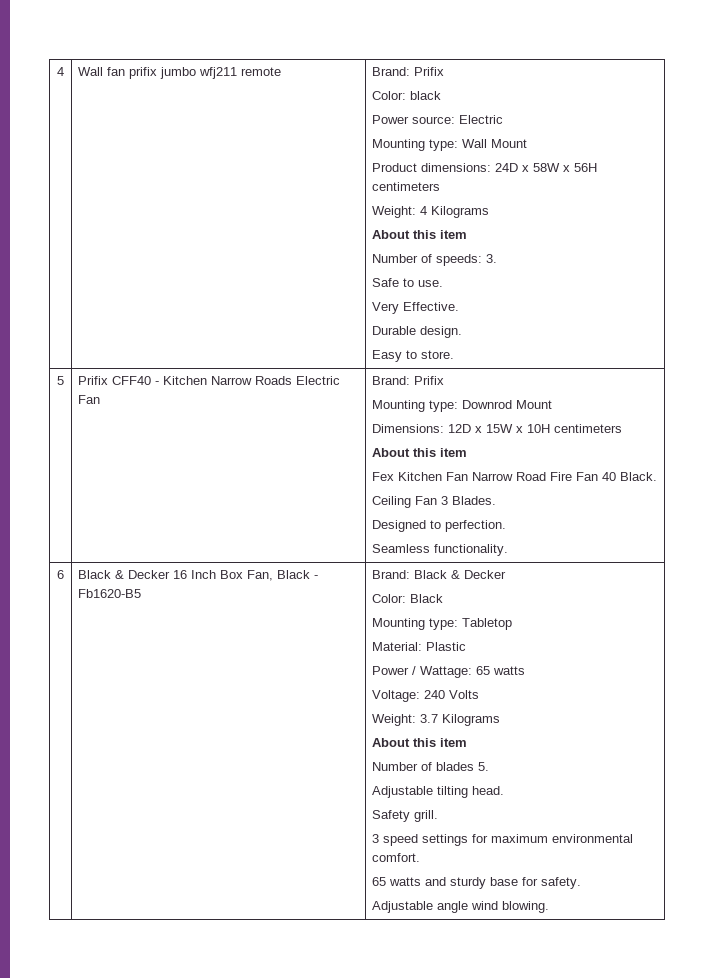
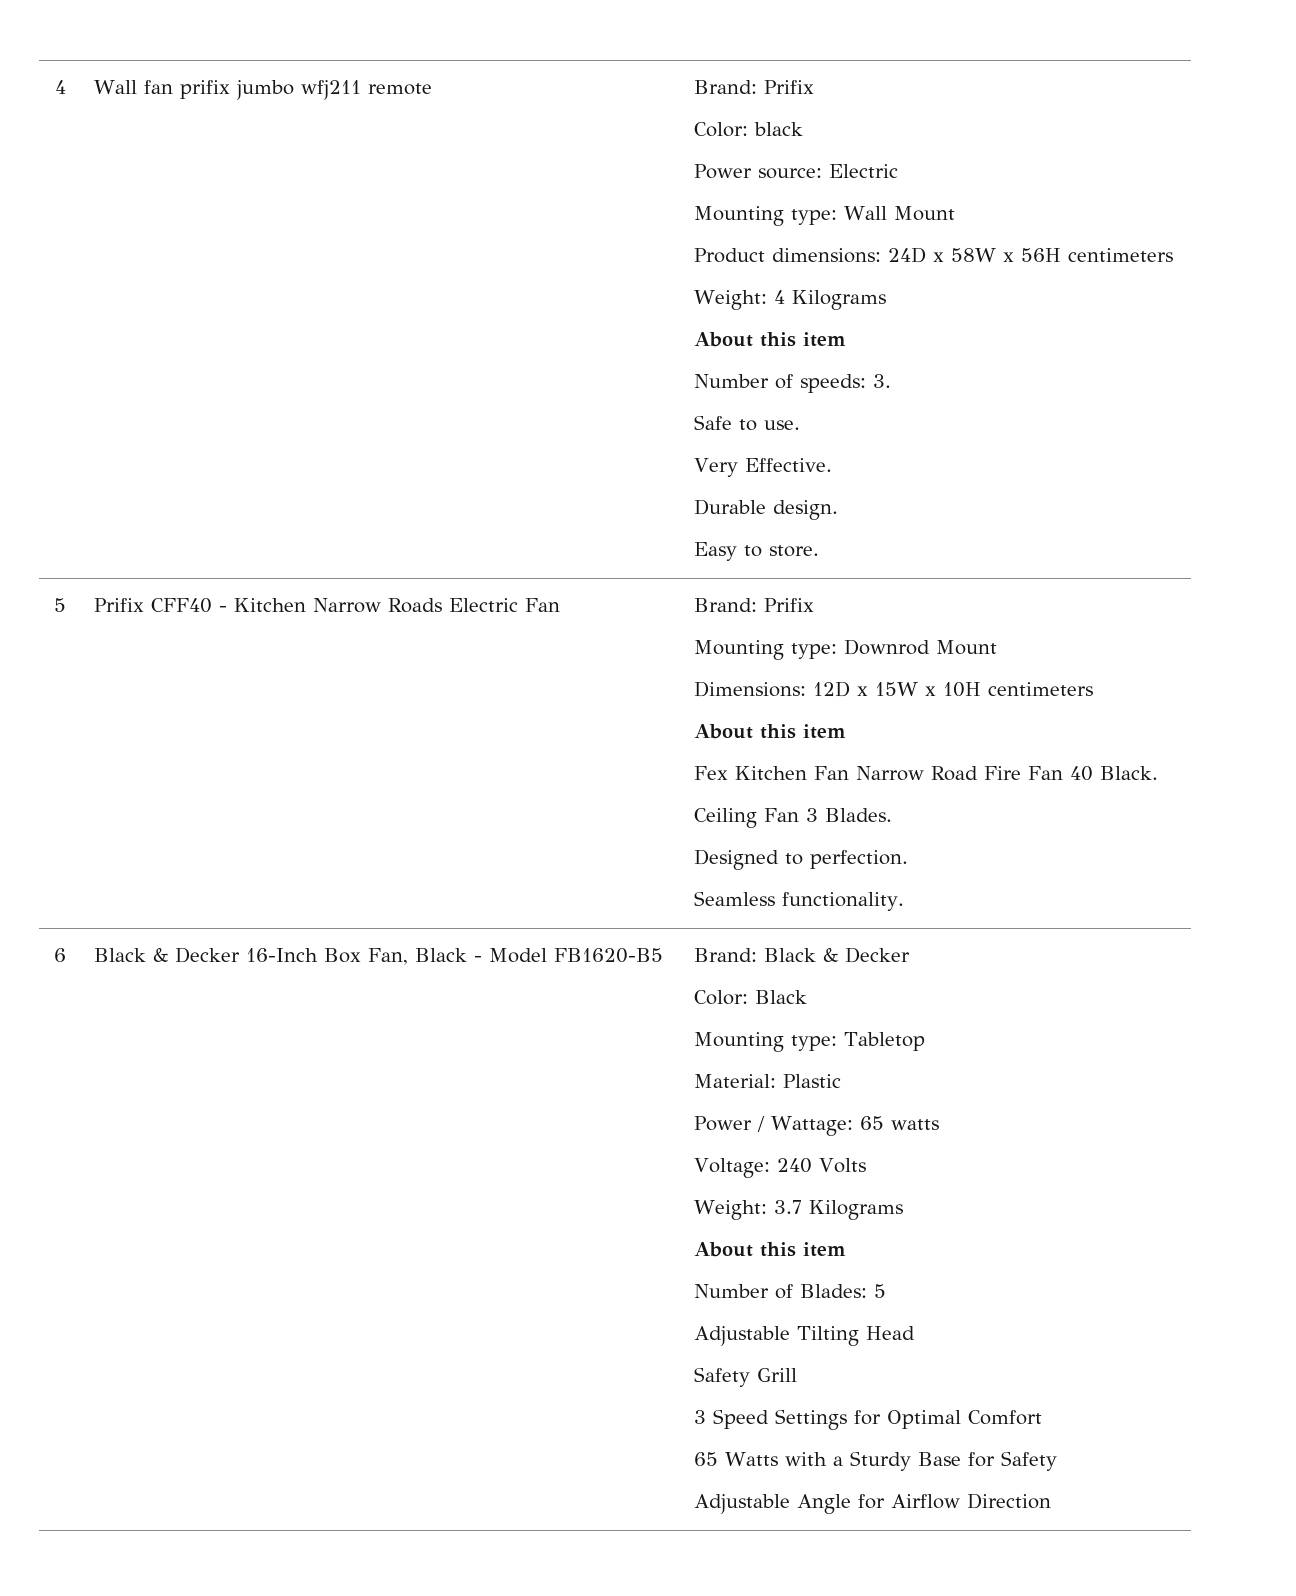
- Black & Decker 16 Inch Box Fan, Black - Fb1620-B5
+ Black & Decker 16-Inch Box Fan, Black - Model FB1620-B5
- Number of blades 5.
- Adjustable tilting head.
- Safety grill.
- 3 speed settings for maximum environmental comfort.
- 65 watts and sturdy base for safety.
- Adjustable angle wind blowing.
+ Number of Blades: 5
+ Adjustable Tilting Head
+ Safety Grill
+ 3 Speed Settings for Optimal Comfort
+ 65 Watts with a Sturdy Base for Safety
+ Adjustable Angle for Airflow Direction

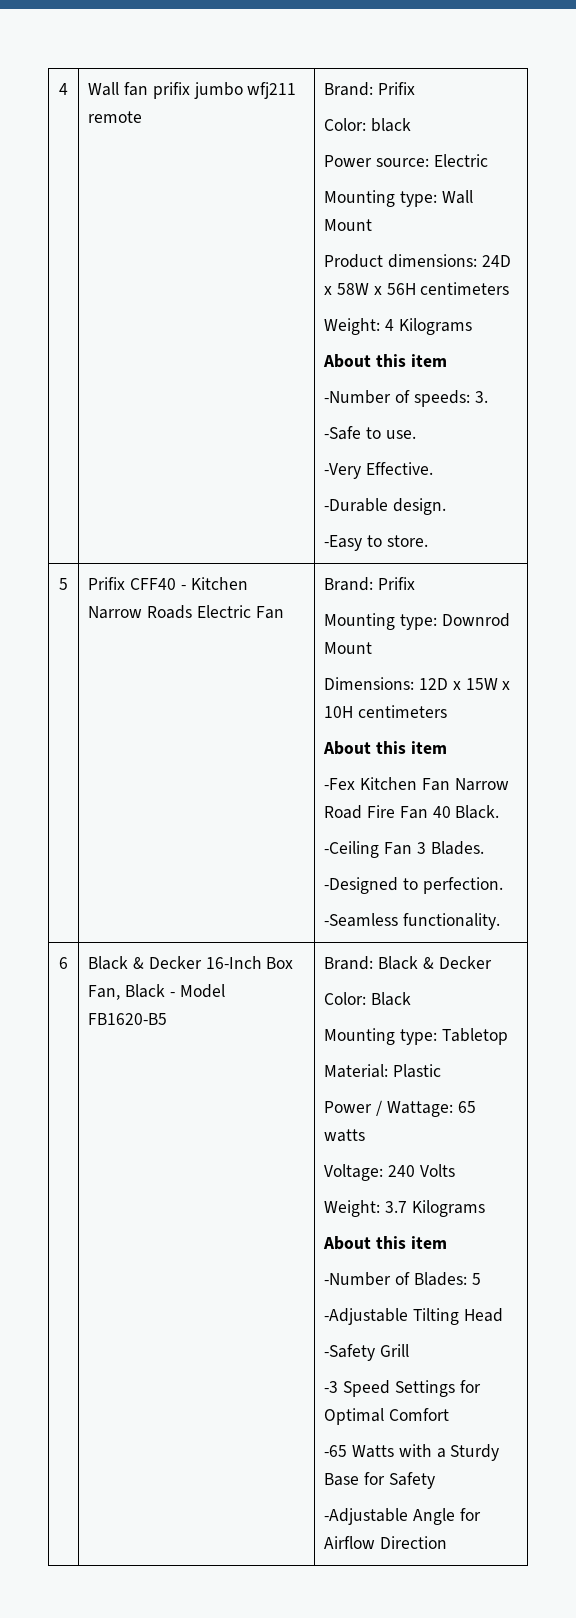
- Number of speeds: 3.
+ -Number of speeds: 3.
- Safe to use.
+ -Safe to use.
- Very Effective.
+ -Very Effective.
- Durable design.
+ -Durable design.
- Easy to store.
+ -Easy to store.
- Fex Kitchen Fan Narrow Road Fire Fan 40 Black.
+ -Fex Kitchen Fan Narrow Road Fire Fan 40 Black.
- Ceiling Fan 3 Blades.
+ -Ceiling Fan 3 Blades.
- Designed to perfection.
+ -Designed to perfection.
- Seamless functionality.
+ -Seamless functionality.
- Number of Blades: 5
+ -Number of Blades: 5
- Adjustable Tilting Head
+ -Adjustable Tilting Head
- Safety Grill
+ -Safety Grill
- 3 Speed Settings for Optimal Comfort
+ -3 Speed Settings for Optimal Comfort
- 65 Watts with a Sturdy Base for Safety
+ -65 Watts with a Sturdy Base for Safety
- Adjustable Angle for Airflow Direction
+ -Adjustable Angle for Airflow Direction

